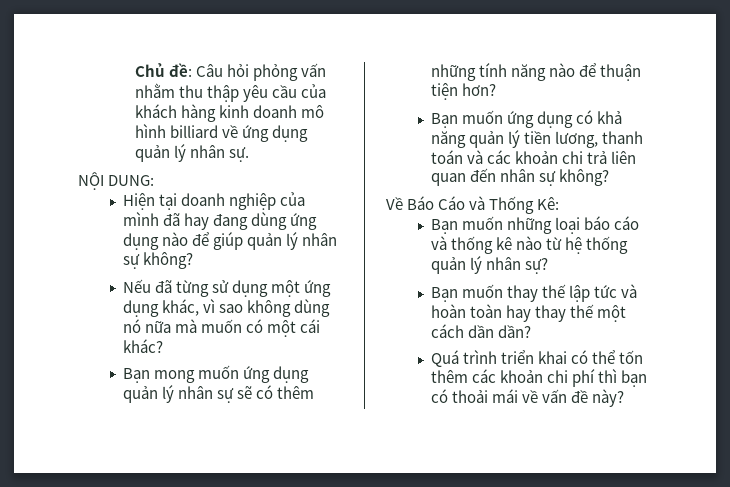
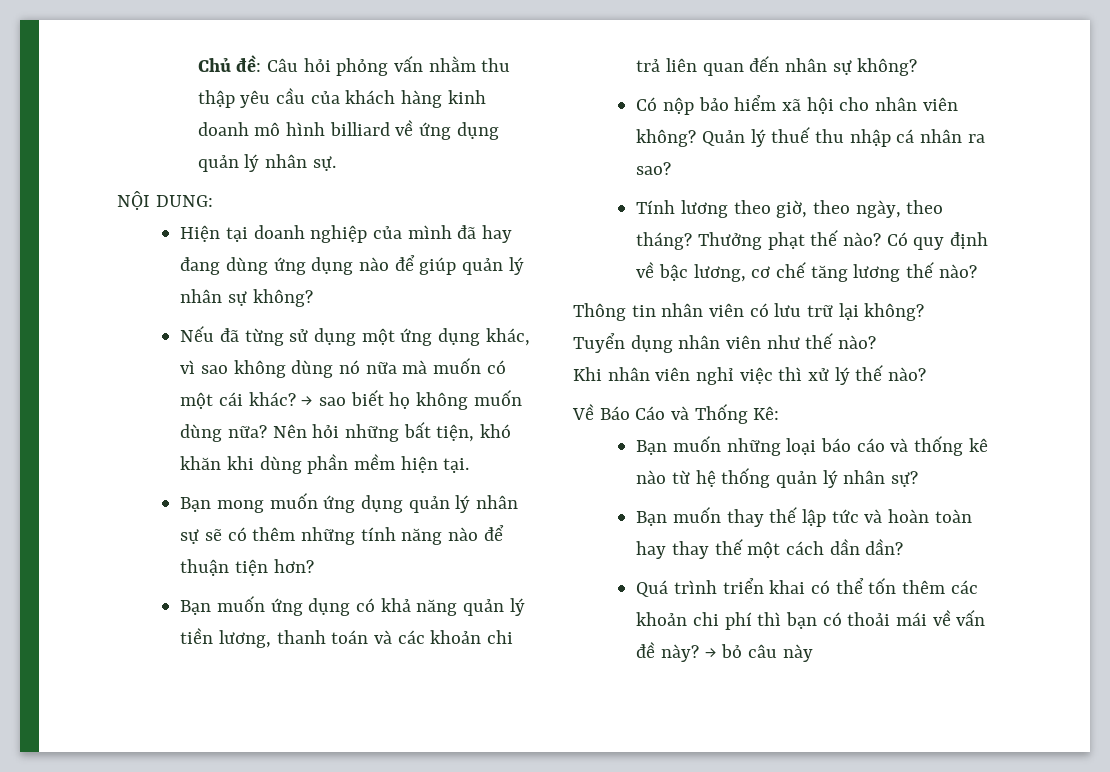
+ → sao biết họ không muốn dùng nữa? Nên hỏi những bất tiện, khó khăn khi dùng phần mềm hiện tại.
+ Có nộp bảo hiểm xã hội cho nhân viên không? Quản lý thuế thu nhập cá nhân ra sao?
+ Tính lương theo giờ, theo ngày, theo tháng? Thưởng phạt thế nào? Có quy định về bậc lương, cơ chế tăng lương thế nào?
+ Thông tin nhân viên có lưu trữ lại không?
+ Tuyển dụng nhân viên như thế nào?
+ Khi nhân viên nghỉ việc thì xử lý thế nào?
+ → bỏ câu này

